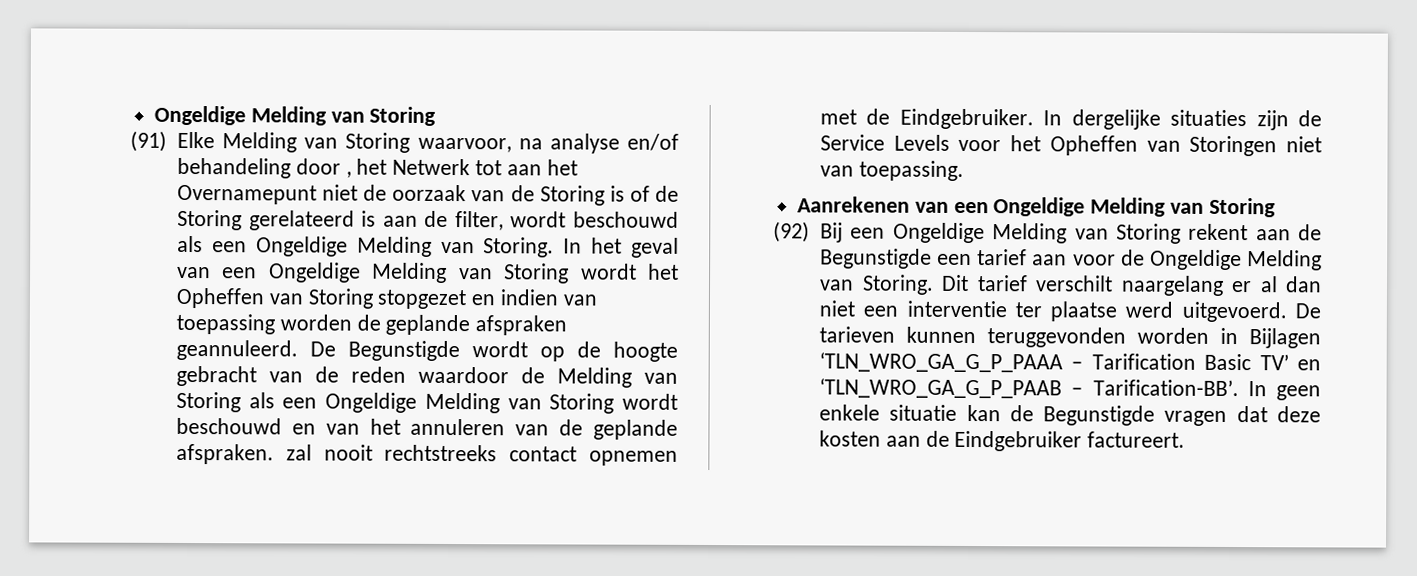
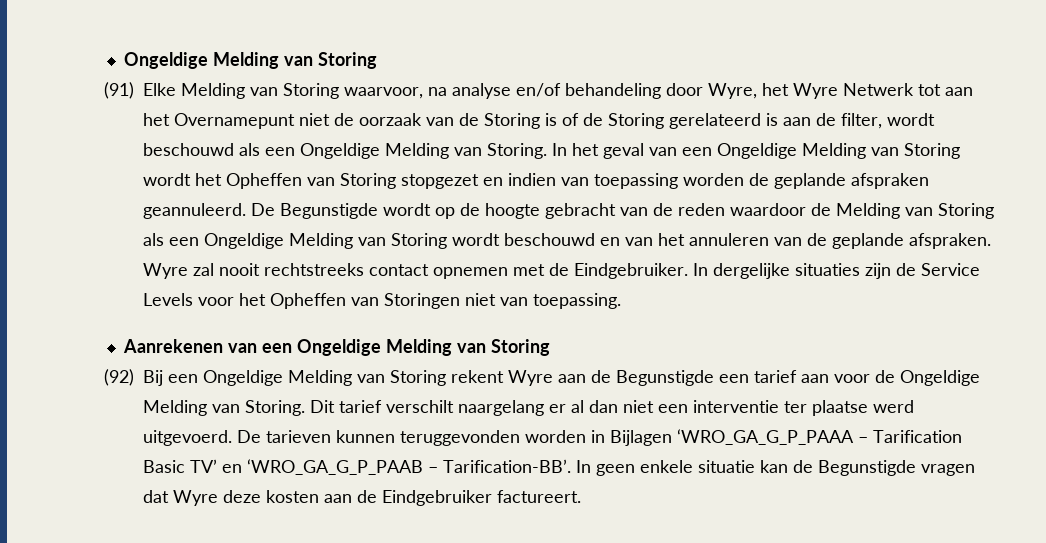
- (91) Elke Melding van Storing waarvoor, na analyse en/of behandeling door , het Netwerk tot aan het Overnamepunt niet de oorzaak van de Storing is of de Storing gerelateerd is aan de filter, wordt beschouwd als een Ongeldige Melding van Storing.
+ (91) Elke Melding van Storing waarvoor, na analyse en/of behandeling door Wyre, het Wyre Netwerk tot aan het Overnamepunt niet de oorzaak van de Storing is of de Storing gerelateerd is aan de filter, wordt beschouwd als een Ongeldige Melding van Storing.
- De Begunstigde wordt op de hoogte gebracht van de reden waardoor de Melding van Storing als een Ongeldige Melding van Storing wordt beschouwd en van het annuleren van de geplande afspraken. zal nooit rechtstreeks contact opnemen met de Eindgebruiker.
+ De Begunstigde wordt op de hoogte gebracht van de reden waardoor de Melding van Storing als een Ongeldige Melding van Storing wordt beschouwd en van het annuleren van de geplande afspraken. Wyre zal nooit rechtstreeks contact opnemen met de Eindgebruiker.
- (92) Bij een Ongeldige Melding van Storing rekent aan de Begunstigde een tarief aan voor de Ongeldige Melding van Storing.
+ (92) Bij een Ongeldige Melding van Storing rekent Wyre aan de Begunstigde een tarief aan voor de Ongeldige Melding van Storing.
- De tarieven kunnen teruggevonden worden in Bijlagen ‘TLN_WRO_GA_G_P_PAAA – Tarification Basic TV’ en ‘TLN_WRO_GA_G_P_PAAB – Tarification-BB’.
+ De tarieven kunnen teruggevonden worden in Bijlagen ‘WRO_GA_G_P_PAAA – Tarification Basic TV’ en ‘WRO_GA_G_P_PAAB – Tarification-BB’.
- In geen enkele situatie kan de Begunstigde vragen dat deze kosten aan de Eindgebruiker factureert.
+ In geen enkele situatie kan de Begunstigde vragen dat Wyre deze kosten aan de Eindgebruiker factureert.

